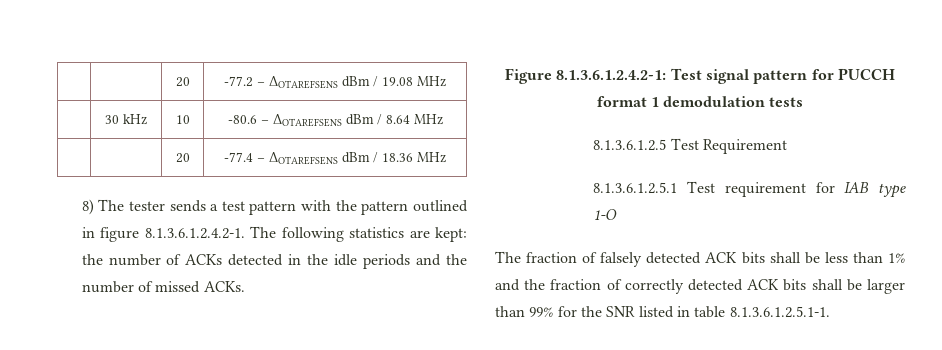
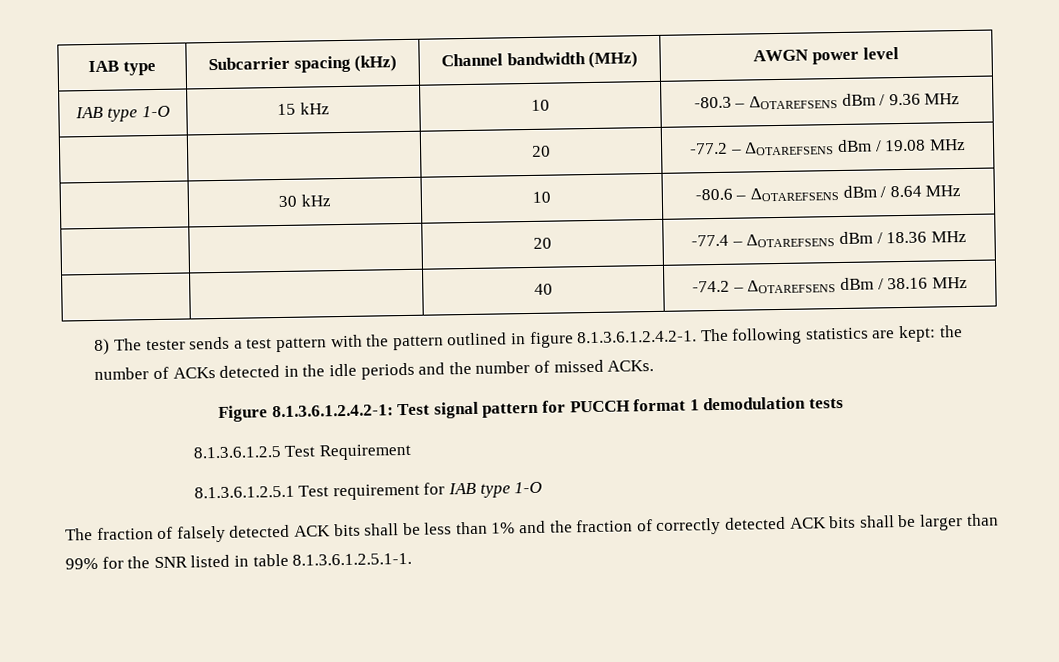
+ IAB type | Subcarrier spacing (kHz) | Channel bandwidth (MHz) | AWGN power level
+ IAB type 1-O | 15 kHz | 10 | -80.3 – ΔOTAREFSENS dBm / 9.36 MHz
+ | | 40 | -74.2 – ΔOTAREFSENS dBm / 38.16 MHz

